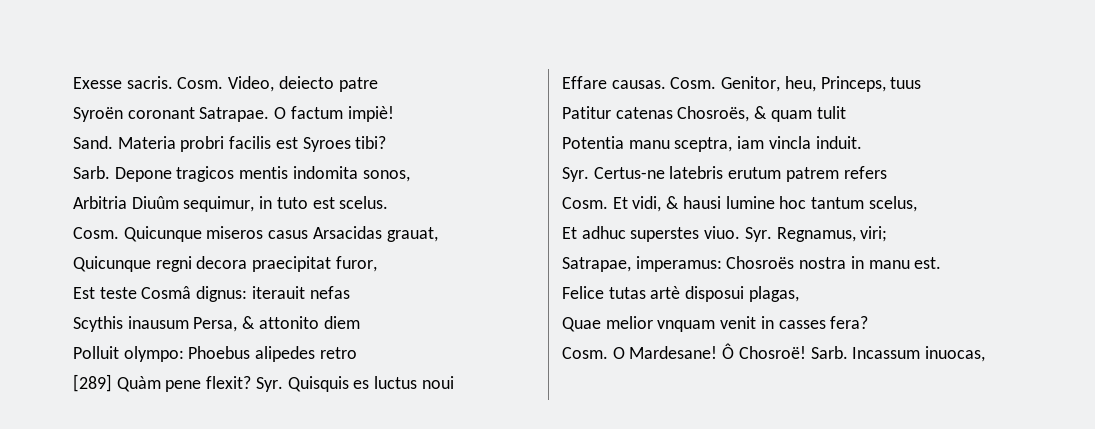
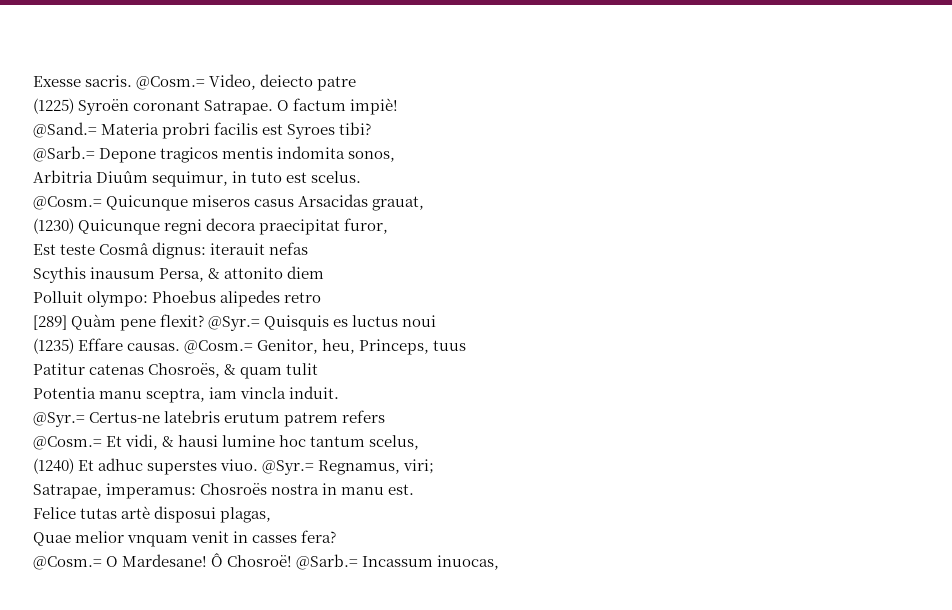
- Cosm. Video, deiecto patre
+ @Cosm.= Video, deiecto patre
- Syroën coronant Satrapae.
+ (1225) Syroën coronant Satrapae.
- Sand. Materia probri facilis est Syroes tibi?
+ @Sand.= Materia probri facilis est Syroes tibi?
- Sarb. Depone tragicos mentis indomita sonos,
+ @Sarb.= Depone tragicos mentis indomita sonos,
- Cosm. Quicunque miseros casus Arsacidas grauat,
+ @Cosm.= Quicunque miseros casus Arsacidas grauat,
- Quicunque regni decora praecipitat furor,
+ (1230) Quicunque regni decora praecipitat furor,
- Syr. Quisquis es luctus noui
+ @Syr.= Quisquis es luctus noui
- Effare causas.
+ (1235) Effare causas.
- Cosm. Genitor, heu, Princeps, tuus
+ @Cosm.= Genitor, heu, Princeps, tuus
- Syr. Certus-ne latebris erutum patrem refers
+ @Syr.= Certus-ne latebris erutum patrem refers
- Cosm. Et vidi, & hausi lumine hoc tantum scelus,
+ @Cosm.= Et vidi, & hausi lumine hoc tantum scelus,
- Et adhuc superstes viuo.
+ (1240) Et adhuc superstes viuo.
- Syr. Regnamus, viri;
+ @Syr.= Regnamus, viri;
- Cosm. O Mardesane!
+ @Cosm.= O Mardesane!
- Sarb. Incassum inuocas,
+ @Sarb.= Incassum inuocas,

